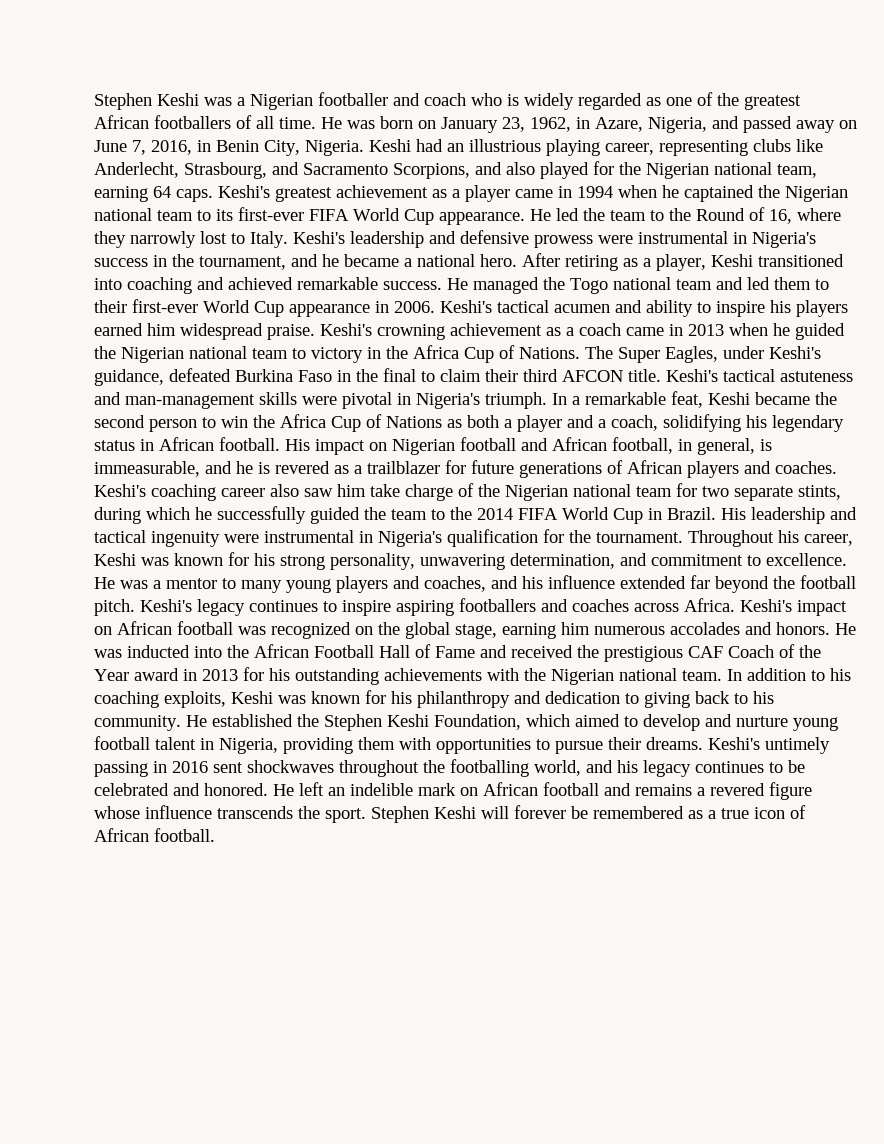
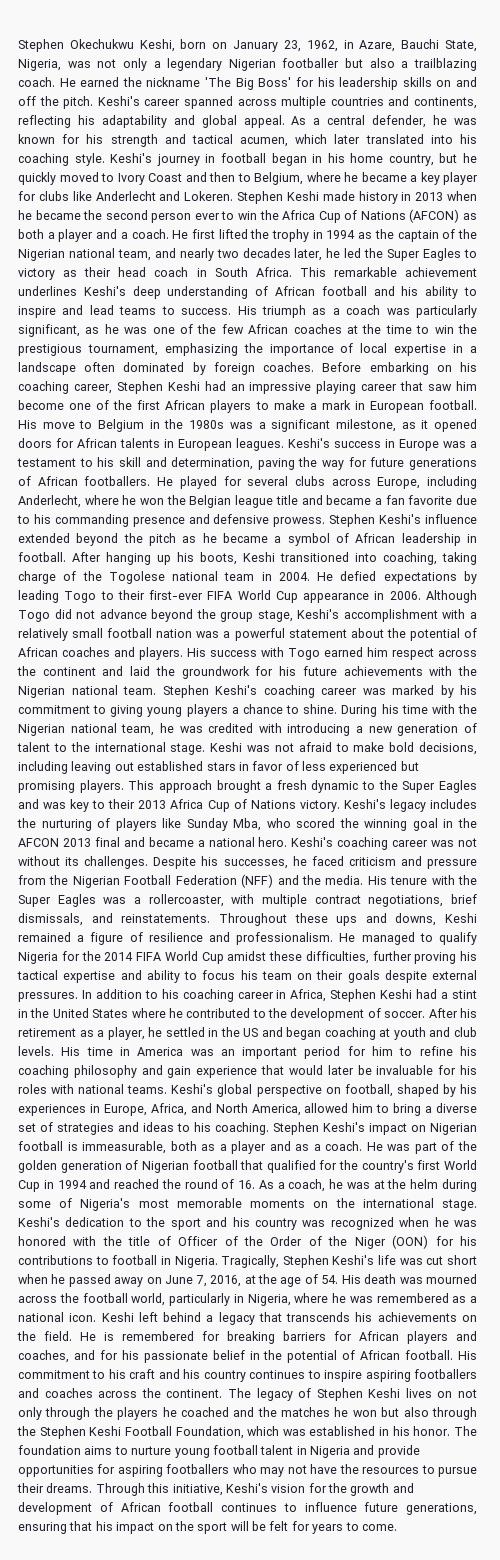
- Stephen Keshi was a Nigerian footballer and coach who is widely regarded as one of the greatest African footballers of all time. He was born on January 23, 1962, in Azare, Nigeria, and passed away on June 7, 2016, in Benin City, Nigeria. Keshi had an illustrious playing career, representing clubs like Anderlecht, Strasbourg, and Sacramento Scorpions, and also played for the Nigerian national team, earning 64 caps. Keshi's greatest achievement as a player came in 1994 when he captained the Nigerian national team to its first-ever FIFA World Cup appearance. He led the team to the Round of 16, where they narrowly lost to Italy. Keshi's leadership and defensive prowess were instrumental in Nigeria's success in the tournament, and he became a national hero. After retiring as a player, Keshi transitioned into coaching and achieved remarkable success. He managed the Togo national team and led them to their first-ever World Cup appearance in 2006. Keshi's tactical acumen and ability to inspire his players earned him widespread praise. Keshi's crowning achievement as a coach came in 2013 when he guided the Nigerian national team to victory in the Africa Cup of Nations. The Super Eagles, under Keshi's guidance, defeated Burkina Faso in the final to claim their third AFCON title. Keshi's tactical astuteness and man-management skills were pivotal in Nigeria's triumph. In a remarkable feat, Keshi became the second person to win the Africa Cup of Nations as both a player and a coach, solidifying his legendary status in African football. His impact on Nigerian football and African football, in general, is immeasurable, and he is revered as a trailblazer for future generations of African players and coaches. Keshi's coaching career also saw him take charge of the Nigerian national team for two separate stints, during which he successfully guided the team to the 2014 FIFA World Cup in Brazil. His leadership and tactical ingenuity were instrumental in Nigeria's qualification for the tournament. Throughout his career, Keshi was known for his strong personality, unwavering determination, and commitment to excellence. He was a mentor to many young players and coaches, and his influence extended far beyond the football pitch. Keshi's legacy continues to inspire aspiring footballers and coaches across Africa. Keshi's impact on African football was recognized on the global stage, earning him numerous accolades and honors. He was inducted into the African Football Hall of Fame and received the prestigious CAF Coach of the Year award in 2013 for his outstanding achievements with the Nigerian national team. In addition to his coaching exploits, Keshi was known for his philanthropy and dedication to giving back to his community. He established the Stephen Keshi Foundation, which aimed to develop and nurture young football talent in Nigeria, providing them with opportunities to pursue their dreams. Keshi's untimely passing in 2016 sent shockwaves throughout the footballing world, and his legacy continues to be celebrated and honored. He left an indelible mark on African football and remains a revered figure whose influence transcends the sport. Stephen Keshi will forever be remembered as a true icon of African football.
+ Stephen Okechukwu Keshi, born on January 23, 1962, in Azare, Bauchi State, Nigeria, was not only a legendary Nigerian footballer but also a trailblazing coach. He earned the nickname 'The Big Boss' for his leadership skills on and off the pitch. Keshi's career spanned across multiple countries and continents, reflecting his adaptability and global appeal. As a central defender, he was known for his strength and tactical acumen, which later translated into his coaching style. Keshi's journey in football began in his home country, but he quickly moved to Ivory Coast and then to Belgium, where he became a key player for clubs like Anderlecht and Lokeren. Stephen Keshi made history in 2013 when he became the second person ever to win the Africa Cup of Nations (AFCON) as both a player and a coach. He first lifted the trophy in 1994 as the captain of the Nigerian national team, and nearly two decades later, he led the Super Eagles to victory as their head coach in South Africa. This remarkable achievement underlines Keshi's deep understanding of African football and his ability to inspire and lead teams to success. His triumph as a coach was particularly significant, as he was one of the few African coaches at the time to win the prestigious tournament, emphasizing the importance of local expertise in a landscape often dominated by foreign coaches. Before embarking on his coaching career, Stephen Keshi had an impressive playing career that saw him become one of the first African players to make a mark in European football. His move to Belgium in the 1980s was a significant milestone, as it opened doors for African talents in European leagues. Keshi's success in Europe was a testament to his skill and determination, paving the way for future generations of African footballers. He played for several clubs across Europe, including Anderlecht, where he won the Belgian league title and became a fan favorite due to his commanding presence and defensive prowess. Stephen Keshi's influence extended beyond the pitch as he became a symbol of African leadership in football. After hanging up his boots, Keshi transitioned into coaching, taking charge of the Togolese national team in 2004. He defied expectations by leading Togo to their first-ever FIFA World Cup appearance in 2006. Although Togo did not advance beyond the group stage, Keshi's accomplishment with a relatively small football nation was a powerful statement about the potential of African coaches and players. His success with Togo earned him respect across the continent and laid the groundwork for his future achievements with the Nigerian national team. Stephen Keshi's coaching career was marked by his commitment to giving young players a chance to shine. During his time with the Nigerian national team, he was credited with introducing a new generation of talent to the international stage. Keshi was not afraid to make bold decisions, including leaving out established stars in favor of less experienced but promising players. This approach brought a fresh dynamic to the Super Eagles and was key to their 2013 Africa Cup of Nations victory. Keshi's legacy includes the nurturing of players like Sunday Mba, who scored the winning goal in the AFCON 2013 final and became a national hero. Keshi's coaching career was not without its challenges. Despite his successes, he faced criticism and pressure from the Nigerian Football Federation (NFF) and the media. His tenure with the Super Eagles was a rollercoaster, with multiple contract negotiations, brief dismissals, and reinstatements. Throughout these ups and downs, Keshi remained a figure of resilience and professionalism. He managed to qualify Nigeria for the 2014 FIFA World Cup amidst these difficulties, further proving his tactical expertise and ability to focus his team on their goals despite external pressures. In addition to his coaching career in Africa, Stephen Keshi had a stint in the United States where he contributed to the development of soccer. After his retirement as a player, he settled in the US and began coaching at youth and club levels. His time in America was an important period for him to refine his coaching philosophy and gain experience that would later be invaluable for his roles with national teams. Keshi's global perspective on football, shaped by his experiences in Europe, Africa, and North America, allowed him to bring a diverse set of strategies and ideas to his coaching. Stephen Keshi's impact on Nigerian football is immeasurable, both as a player and as a coach. He was part of the golden generation of Nigerian football that qualified for the country's first World Cup in 1994 and reached the round of 16. As a coach, he was at the helm during some of Nigeria's most memorable moments on the international stage. Keshi's dedication to the sport and his country was recognized when he was honored with the title of Officer of the Order of the Niger (OON) for his contributions to football in Nigeria. Tragically, Stephen Keshi's life was cut short when he passed away on June 7, 2016, at the age of 54. His death was mourned across the football world, particularly in Nigeria, where he was remembered as a national icon. Keshi left behind a legacy that transcends his achievements on the field. He is remembered for breaking barriers for African players and coaches, and for his passionate belief in the potential of African football. His commitment to his craft and his country continues to inspire aspiring footballers and coaches across the continent. The legacy of Stephen Keshi lives on not only through the players he coached and the matches he won but also through the Stephen Keshi Football Foundation, which was established in his honor. The foundation aims to nurture young football talent in Nigeria and provide opportunities for aspiring footballers who may not have the resources to pursue their dreams. Through this initiative, Keshi's vision for the growth and development of African football continues to influence future generations, ensuring that his impact on the sport will be felt for years to come.

